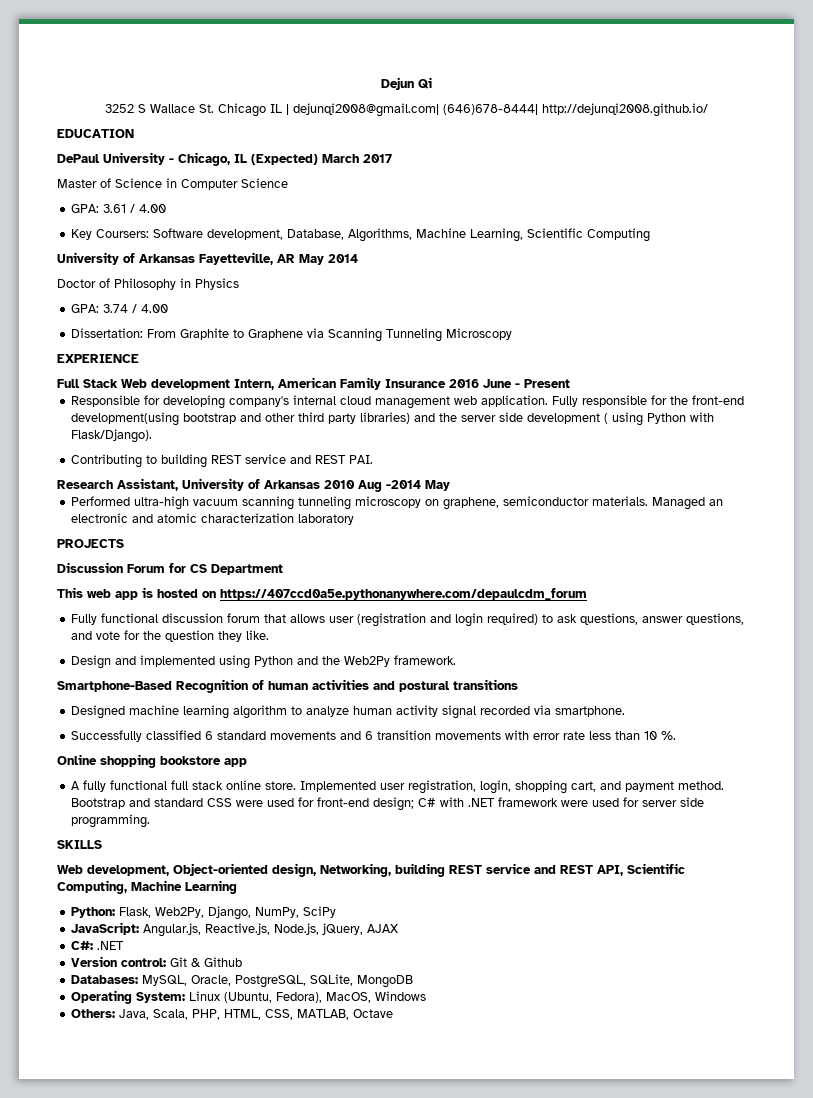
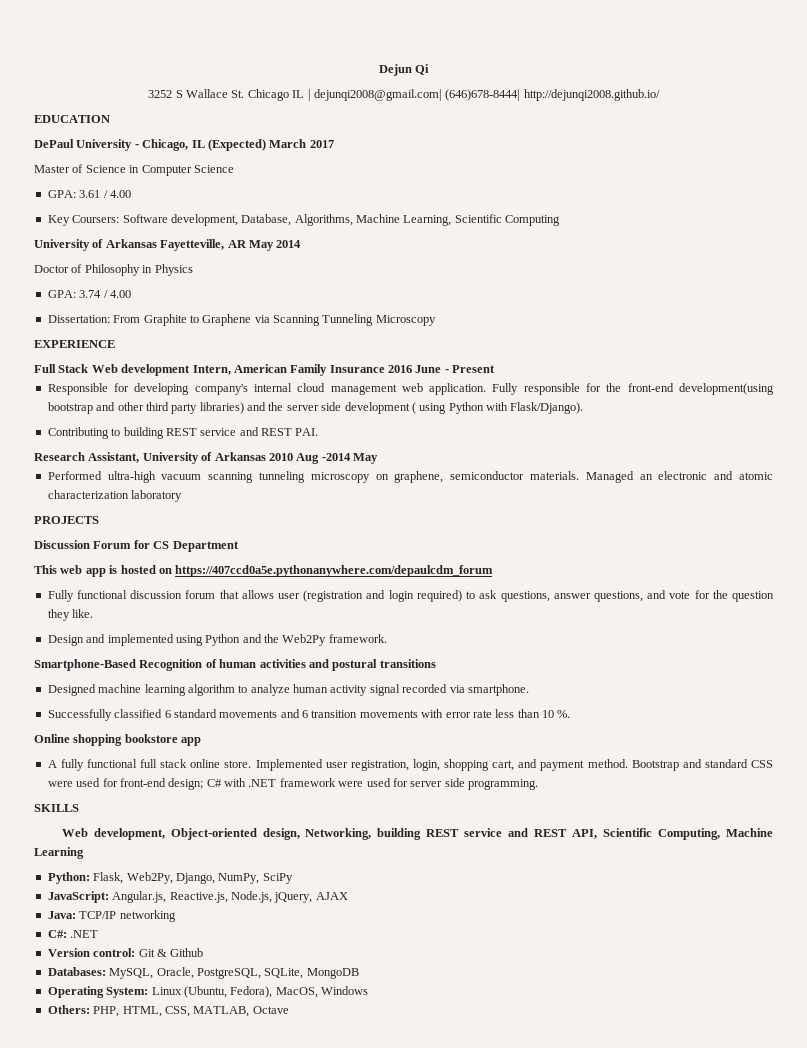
+ Java: TCP/IP networking
- Others: Java, Scala, PHP, HTML, CSS, MATLAB, Octave
+ Others: PHP, HTML, CSS, MATLAB, Octave

